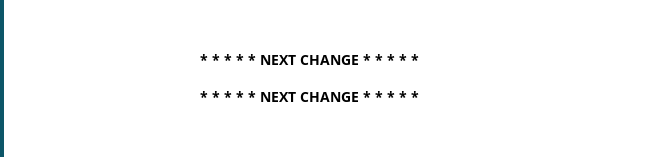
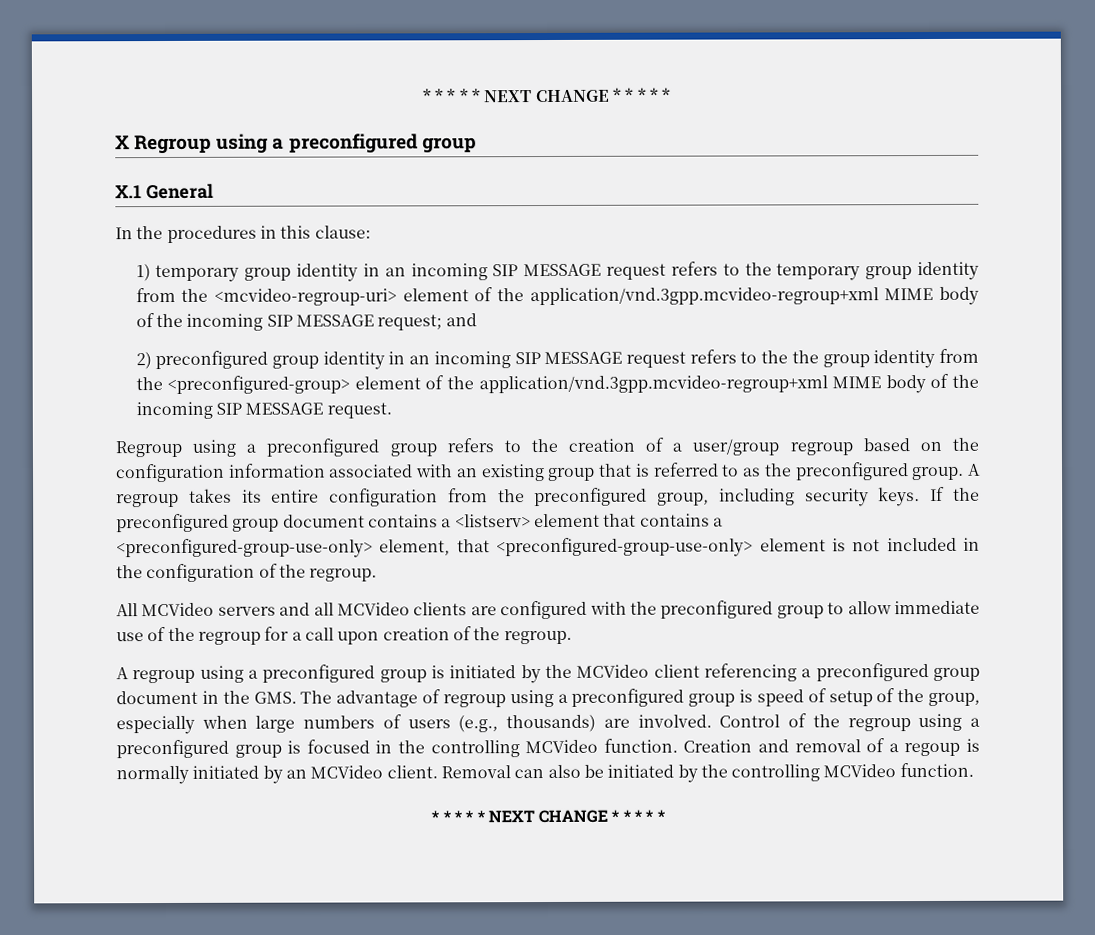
+ X Regroup using a preconfigured group
+ X.1 General
+ In the procedures in this clause:
+ 1) temporary group identity in an incoming SIP MESSAGE request refers to the temporary group identity from the <mcvideo-regroup-uri> element of the application/vnd.3gpp.mcvideo-regroup+xml MIME body of the incoming SIP MESSAGE request; and
+ 2) preconfigured group identity in an incoming SIP MESSAGE request refers to the the group identity from the <preconfigured-group> element of the application/vnd.3gpp.mcvideo-regroup+xml MIME body of the incoming SIP MESSAGE request.
+ Regroup using a preconfigured group refers to the creation of a user/group regroup based on the configuration information associated with an existing group that is referred to as the preconfigured group. A regroup takes its entire configuration from the preconfigured group, including security keys. If the preconfigured group document contains a <listserv> element that contains a <preconfigured-group-use-only> element, that <preconfigured-group-use-only> element is not included in the configuration of the regroup.
+ All MCVideo servers and all MCVideo clients are configured with the preconfigured group to allow immediate use of the regroup for a call upon creation of the regroup.
+ A regroup using a preconfigured group is initiated by the MCVideo client referencing a preconfigured group document in the GMS. The advantage of regroup using a preconfigured group is speed of setup of the group, especially when large numbers of users (e.g., thousands) are involved. Control of the regroup using a preconfigured group is focused in the controlling MCVideo function. Creation and removal of a regoup is normally initiated by an MCVideo client. Removal can also be initiated by the controlling MCVideo function.

